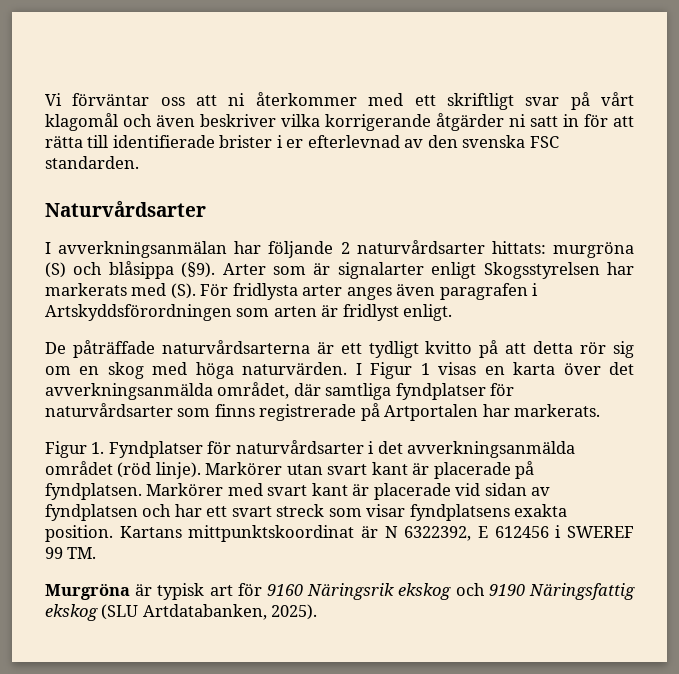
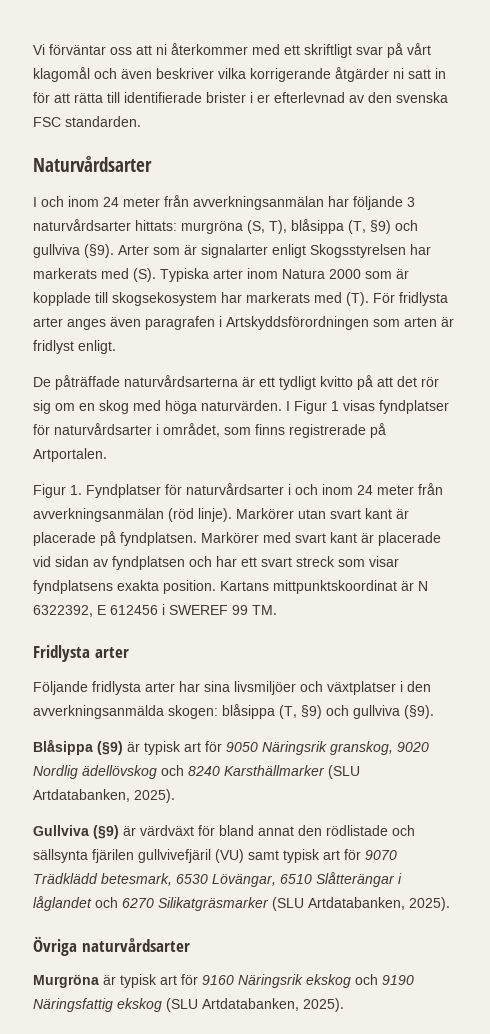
- I avverkningsanmälan har följande 2 naturvårdsarter hittats: murgröna (S) och blåsippa (§9).
+ I och inom 24 meter från avverkningsanmälan har följande 3 naturvårdsarter hittats: murgröna (S, T), blåsippa (T, §9) och gullviva (§9).
- Arter som är signalarter enligt Skogsstyrelsen har markerats med (S). För fridlysta arter anges även paragrafen i Artskyddsförordningen som arten är fridlyst enligt.
+ Arter som är signalarter enligt Skogsstyrelsen har markerats med (S). Typiska arter inom Natura 2000 som är kopplade till skogsekosystem har markerats med (T). För fridlysta arter anges även paragrafen i Artskyddsförordningen som arten är fridlyst enligt.
- De påträffade naturvårdsarterna är ett tydligt kvitto på att detta rör sig om en skog med höga naturvärden.
+ De påträffade naturvårdsarterna är ett tydligt kvitto på att det rör sig om en skog med höga naturvärden.
- I Figur 1 visas en karta över det avverkningsanmälda området, där samtliga fyndplatser för naturvårdsarter som finns registrerade på Artportalen har markerats.
+ I Figur 1 visas fyndplatser för naturvårdsarter i området, som finns registrerade på Artportalen.
- Figur 1. Fyndplatser för naturvårdsarter i det avverkningsanmälda området (röd linje).
+ Figur 1. Fyndplatser för naturvårdsarter i och inom 24 meter från avverkningsanmälan (röd linje).
+ Fridlysta arter
+ Följande fridlysta arter har sina livsmiljöer och växtplatser i den avverkningsanmälda skogen: blåsippa (T, §9) och gullviva (§9).
+ Blåsippa (§9) är typisk art för 9050 Näringsrik granskog, 9020 Nordlig ädellövskog och 8240 Karsthällmarker (SLU Artdatabanken, 2025).
+ Gullviva (§9) är värdväxt för bland annat den rödlistade och sällsynta fjärilen gullvivefjäril (VU) samt typisk art för 9070 Trädklädd betesmark, 6530 Lövängar, 6510 Slåtterängar i låglandet och 6270 Silikatgräsmarker (SLU Artdatabanken, 2025).
+ Övriga naturvårdsarter

